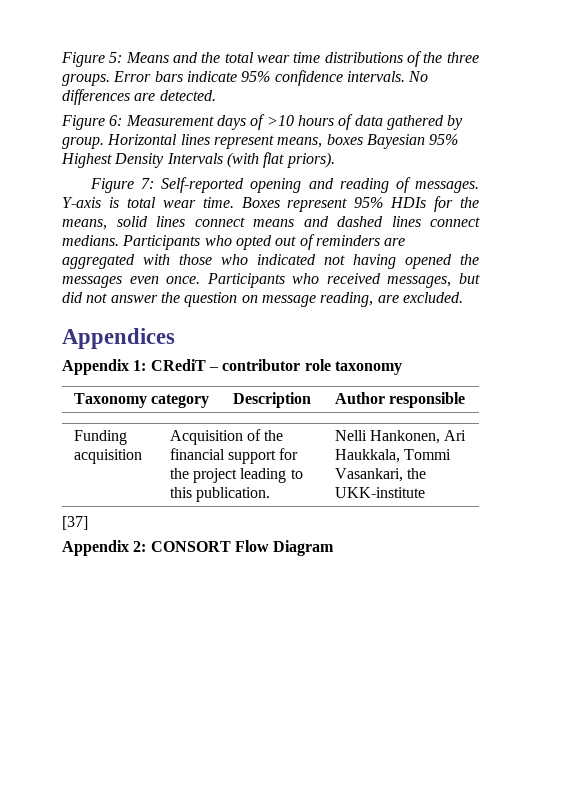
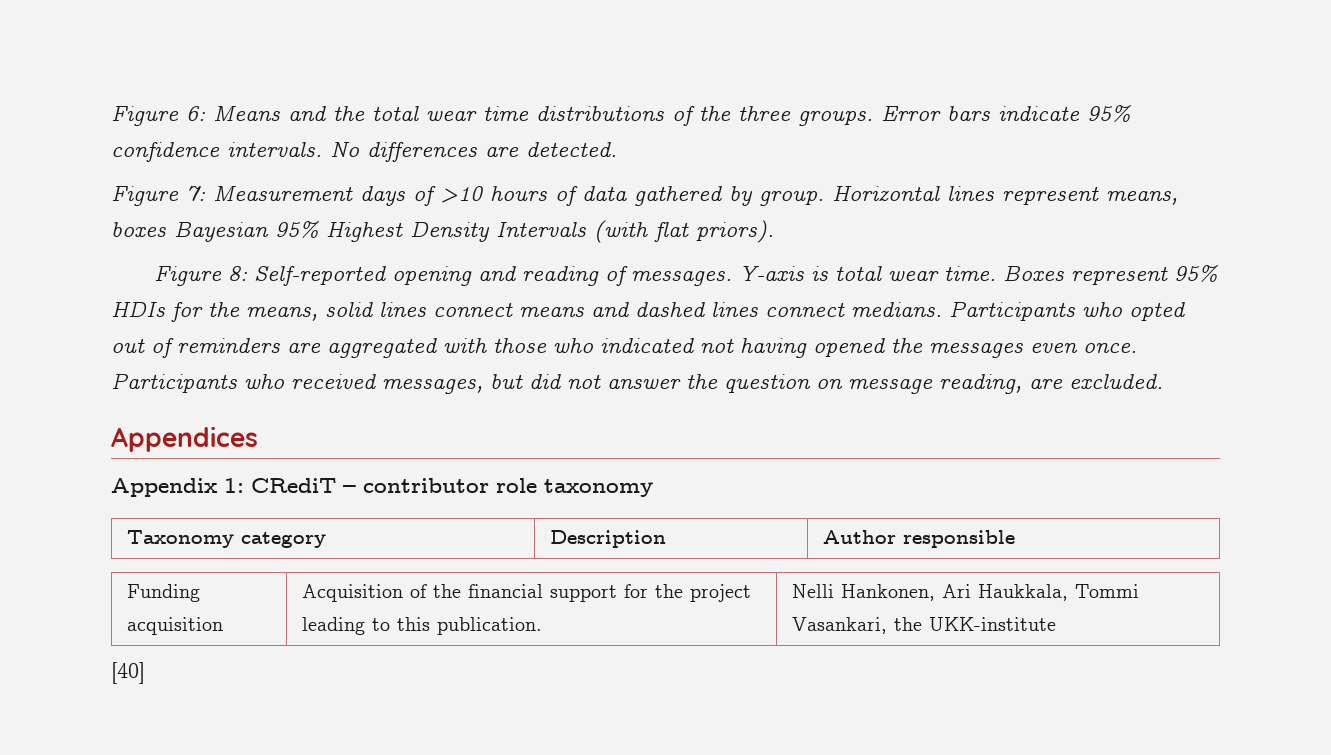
- Figure 5: Means and the total wear time distributions of the three groups.
+ Figure 6: Means and the total wear time distributions of the three groups.
- Figure 6: Measurement days of >10 hours of data gathered by group.
+ Figure 7: Measurement days of >10 hours of data gathered by group.
- Figure 7: Self-reported opening and reading of messages.
+ Figure 8: Self-reported opening and reading of messages.
- [37]
- Appendix 2: CONSORT Flow Diagram
+ [40]

